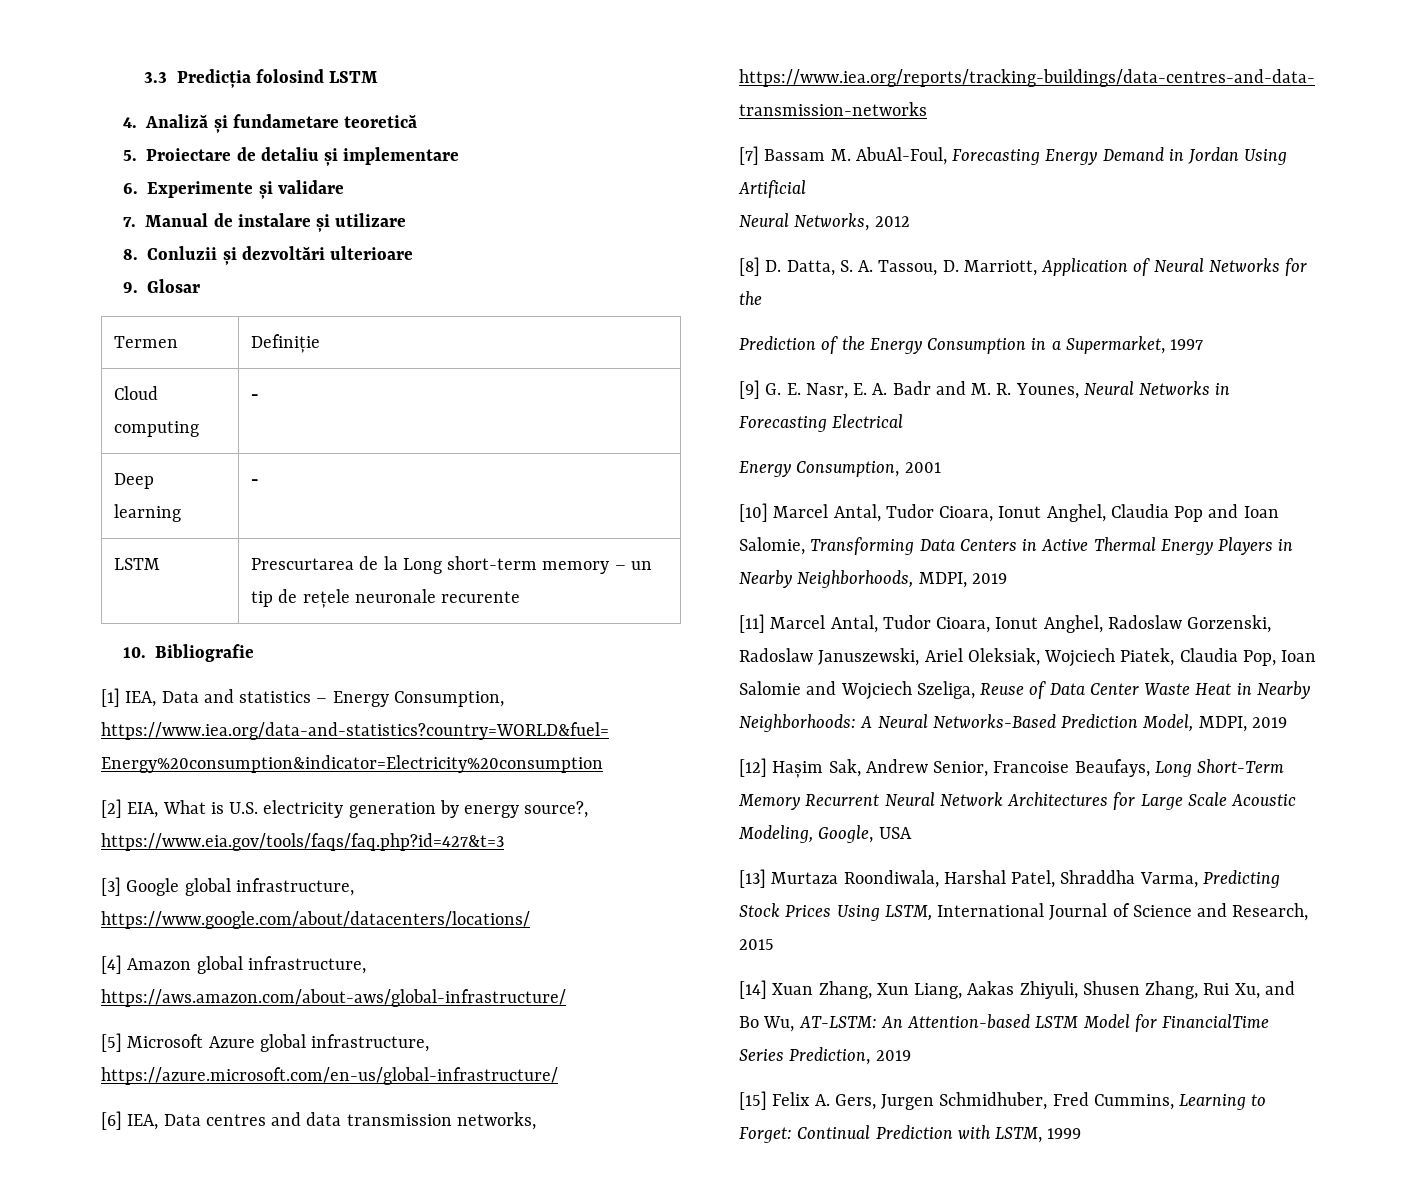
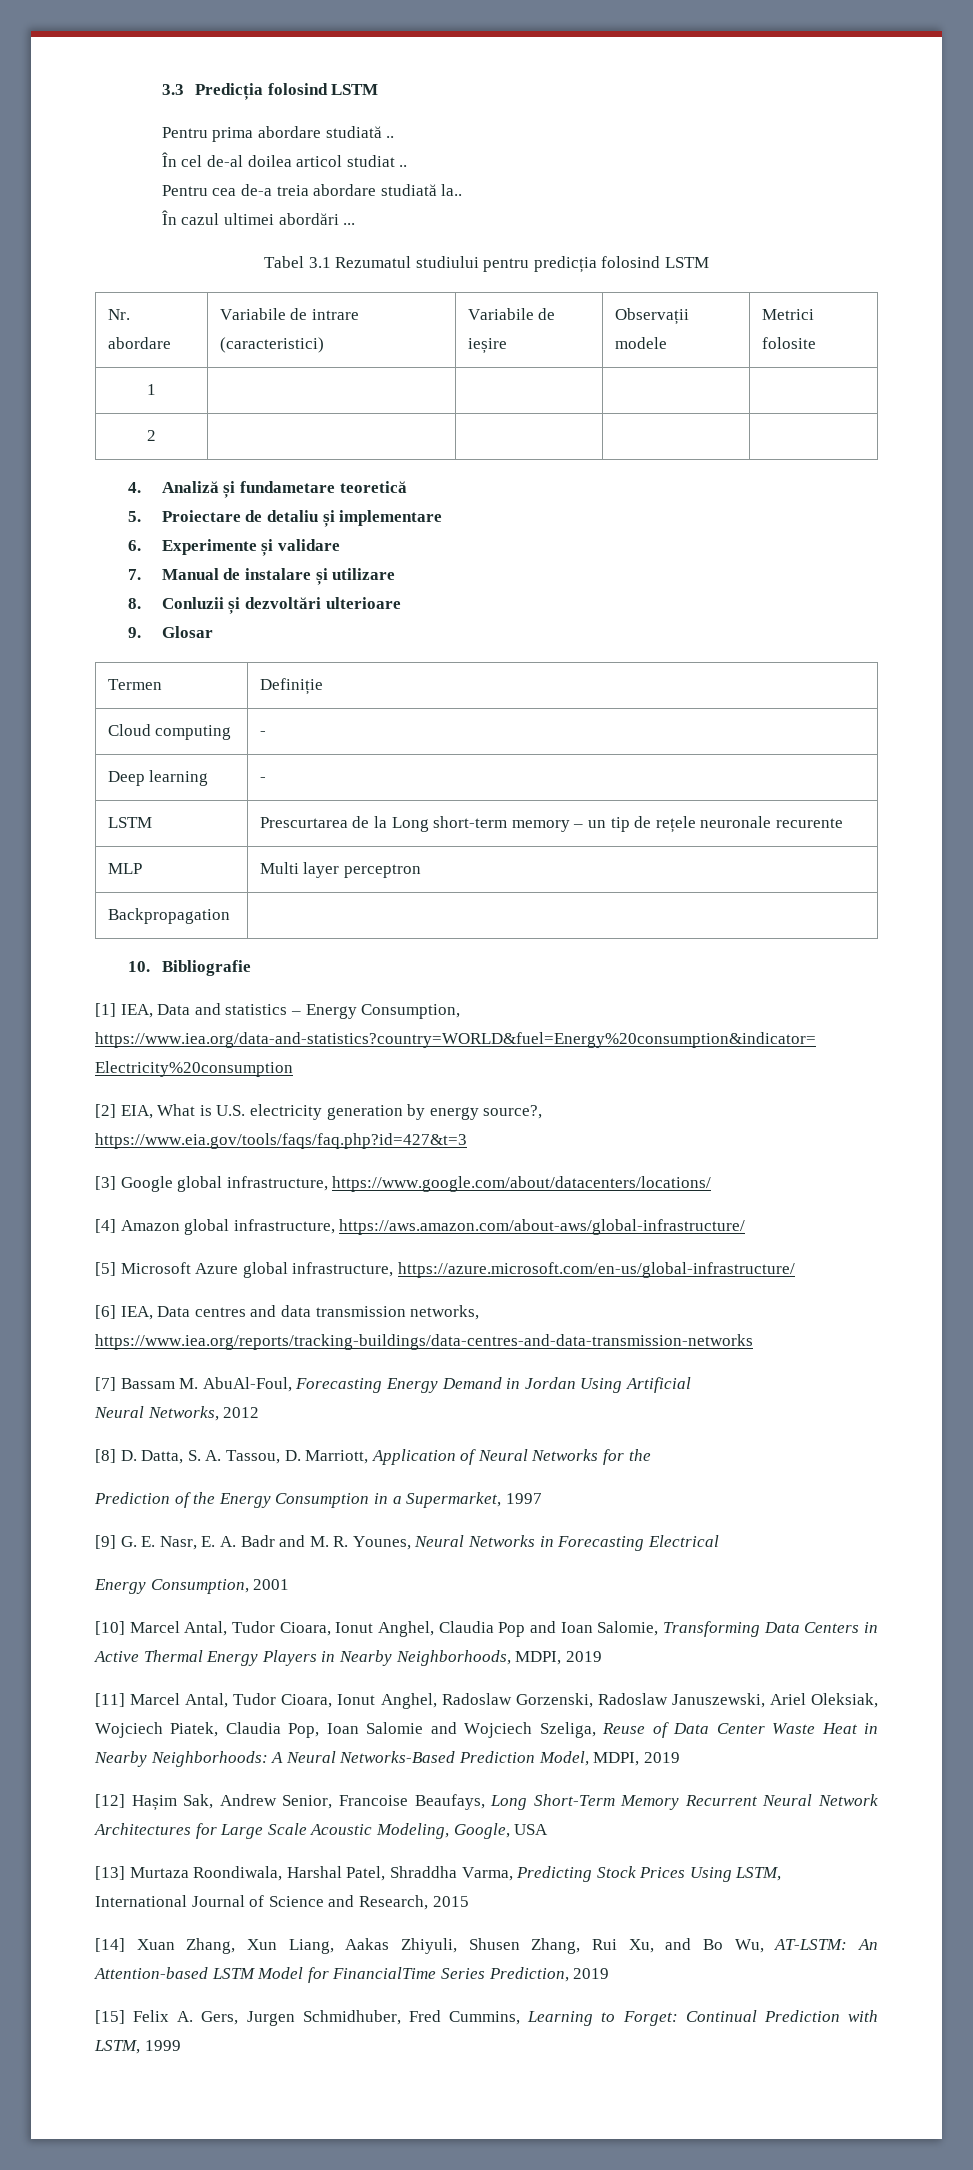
+ Pentru prima abordare studiată ..
+ În cel de-al doilea articol studiat ..
+ Pentru cea de-a treia abordare studiată la..
+ În cazul ultimei abordări ...
+ Tabel 3.1 Rezumatul studiului pentru predicția folosind LSTM
+ Nr. abordare | Variabile de intrare (caracteristici) | Variabile de ieșire | Observații modele | Metrici folosite
+ 1 | | | |
+ 2 | | | |
+ MLP | Multi layer perceptron
+ Backpropagation |

